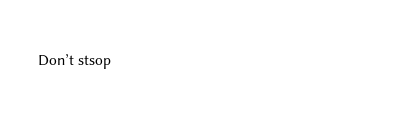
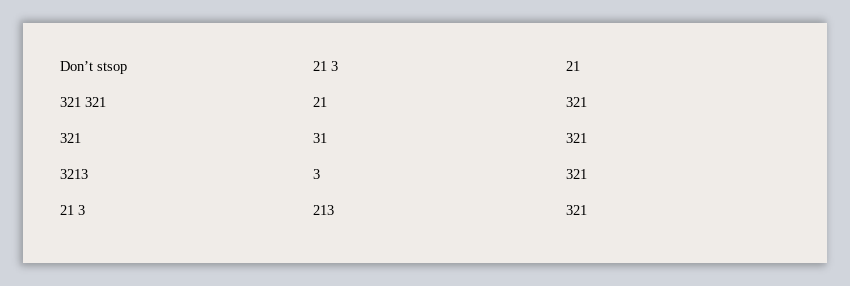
+ 321 321
+ 321
+ 3213
+ 21 3
+ 21 3
+ 21
+ 31
+ 3
+ 213
+ 21
+ 321
+ 321
+ 321
+ 321

